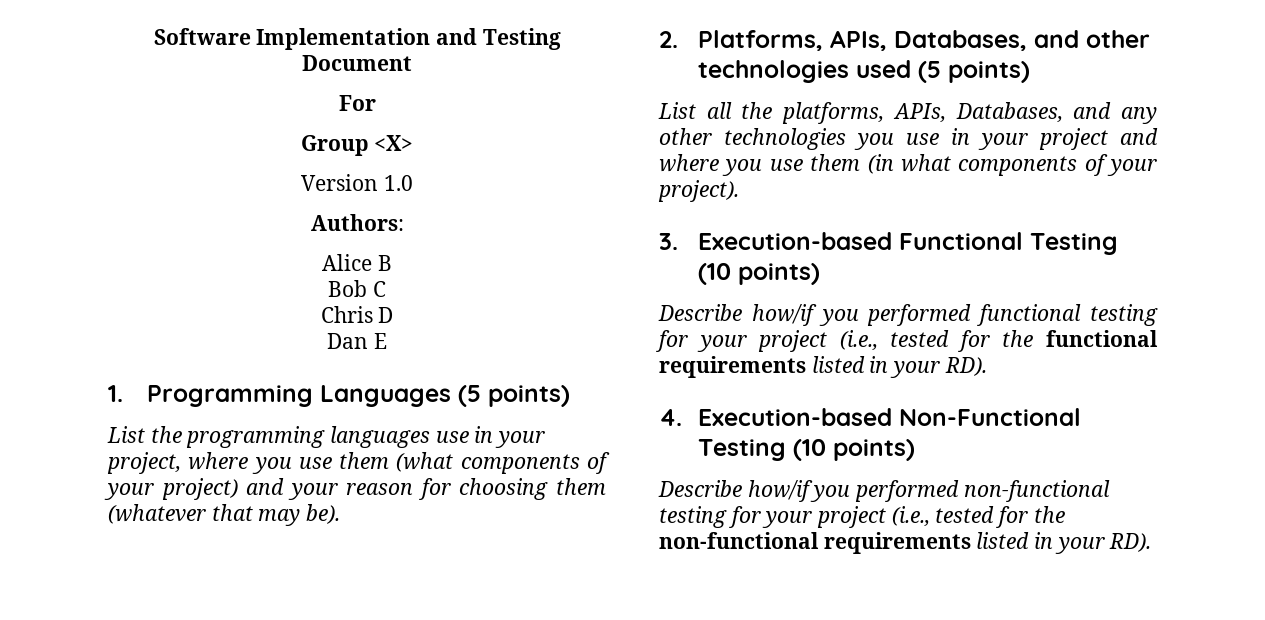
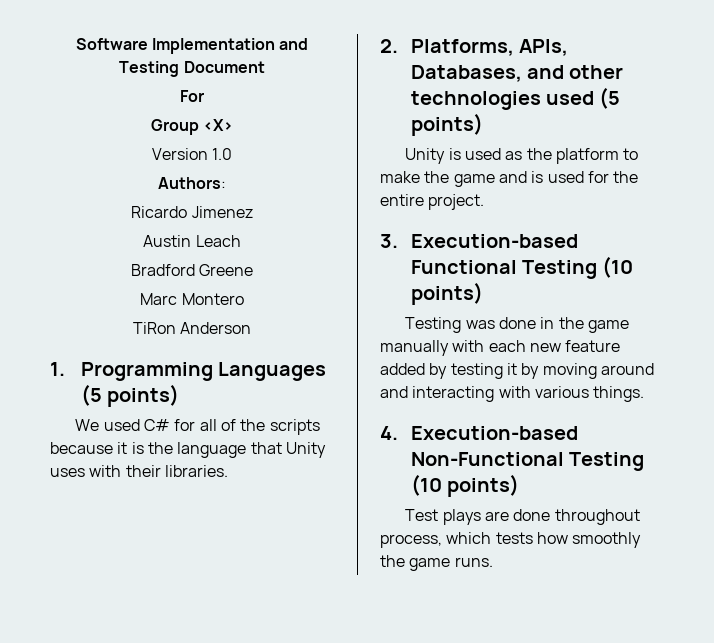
- Alice B
- Bob C
- Chris D
- Dan E
+ Ricardo Jimenez
+ Austin Leach
+ Bradford Greene
+ Marc Montero
+ TiRon Anderson
- List the programming languages use in your project, where you use them (what components of your project) and your reason for choosing them (whatever that may be).
+ We used C# for all of the scripts because it is the language that Unity uses with their libraries.
- List all the platforms, APIs, Databases, and any other technologies you use in your project and where you use them (in what components of your project).
+ Unity is used as the platform to make the game and is used for the entire project.
- Describe how/if you performed functional testing for your project (i.e., tested for the functional requirements listed in your RD).
+ Testing was done in the game manually with each new feature added by testing it by moving around and interacting with various things.
- Describe how/if you performed non-functional testing for your project (i.e., tested for the non-functional requirements listed in your RD).
+ Test plays are done throughout process, which tests how smoothly the game runs.

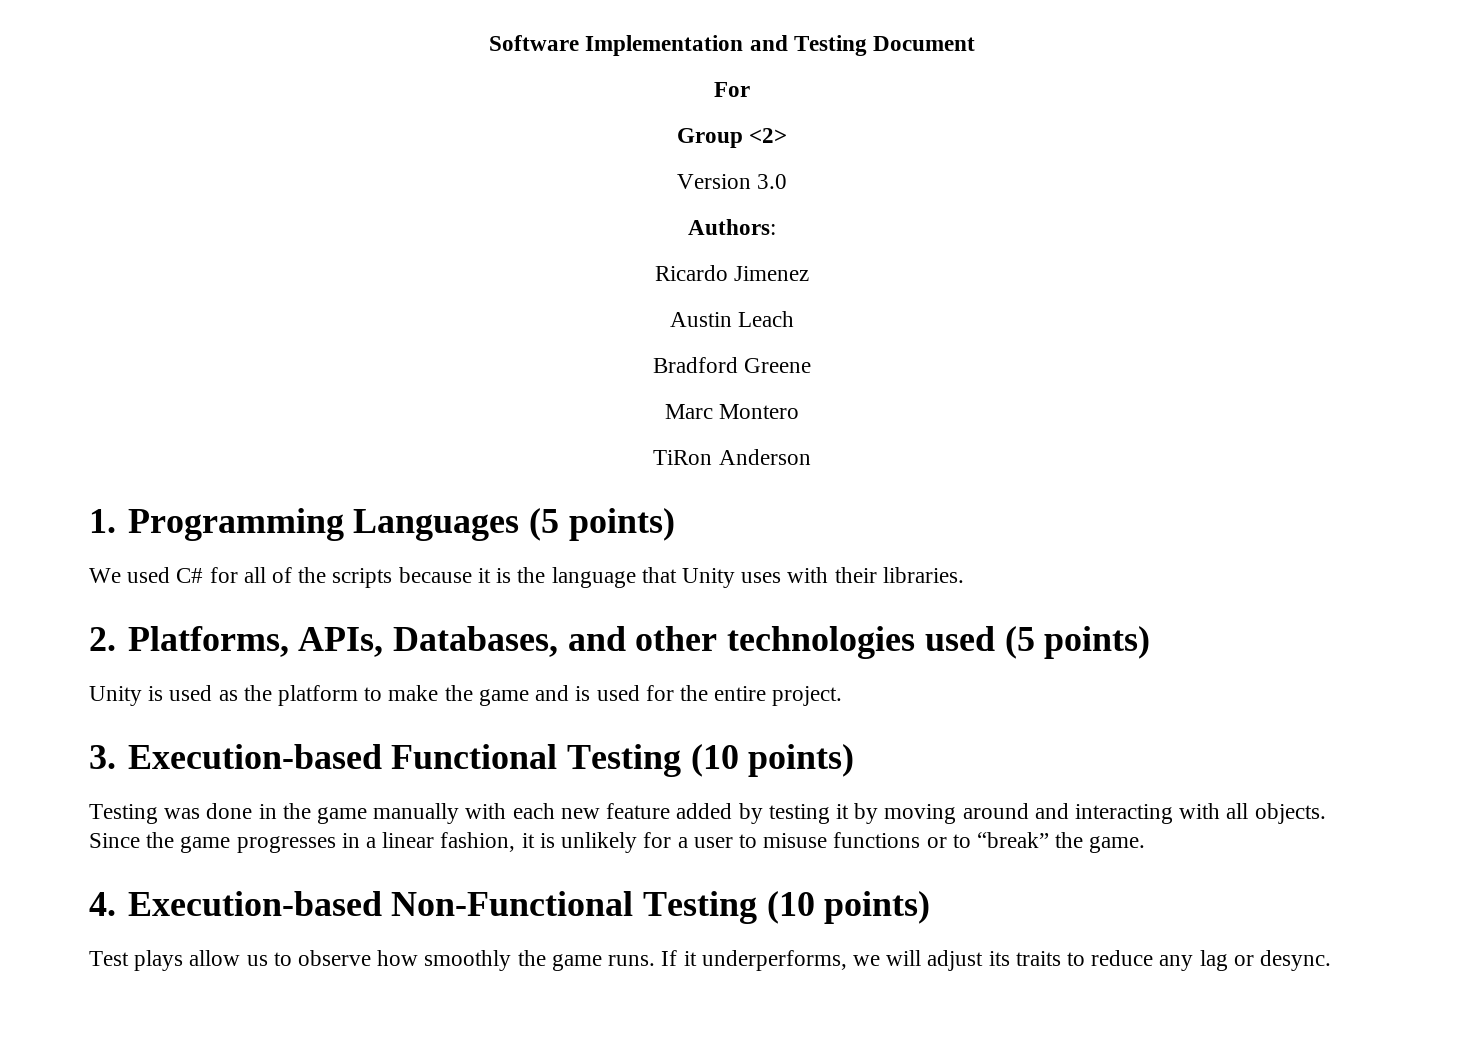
- Group <X>
+ Group <2>
- Version 1.0
+ Version 3.0
- Testing was done in the game manually with each new feature added by testing it by moving around and interacting with various things.
+ Testing was done in the game manually with each new feature added by testing it by moving around and interacting with all objects. Since the game progresses in a linear fashion, it is unlikely for a user to misuse functions or to “break” the game.
- Test plays are done throughout process, which tests how smoothly the game runs.
+ Test plays allow us to observe how smoothly the game runs.
+ If it underperforms, we will adjust its traits to reduce any lag or desync.

